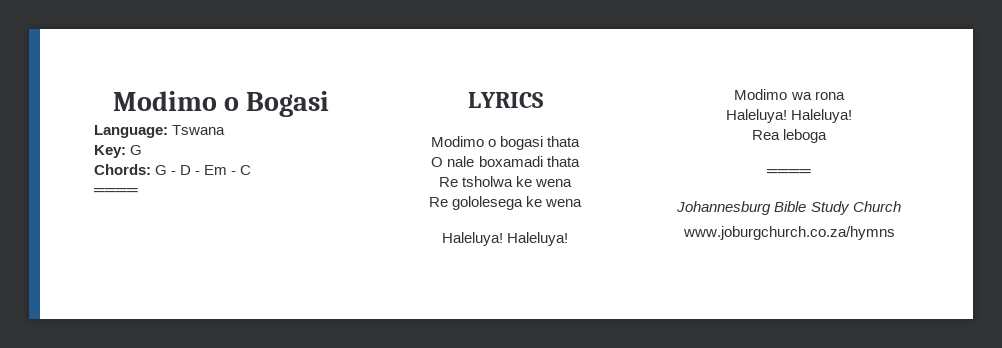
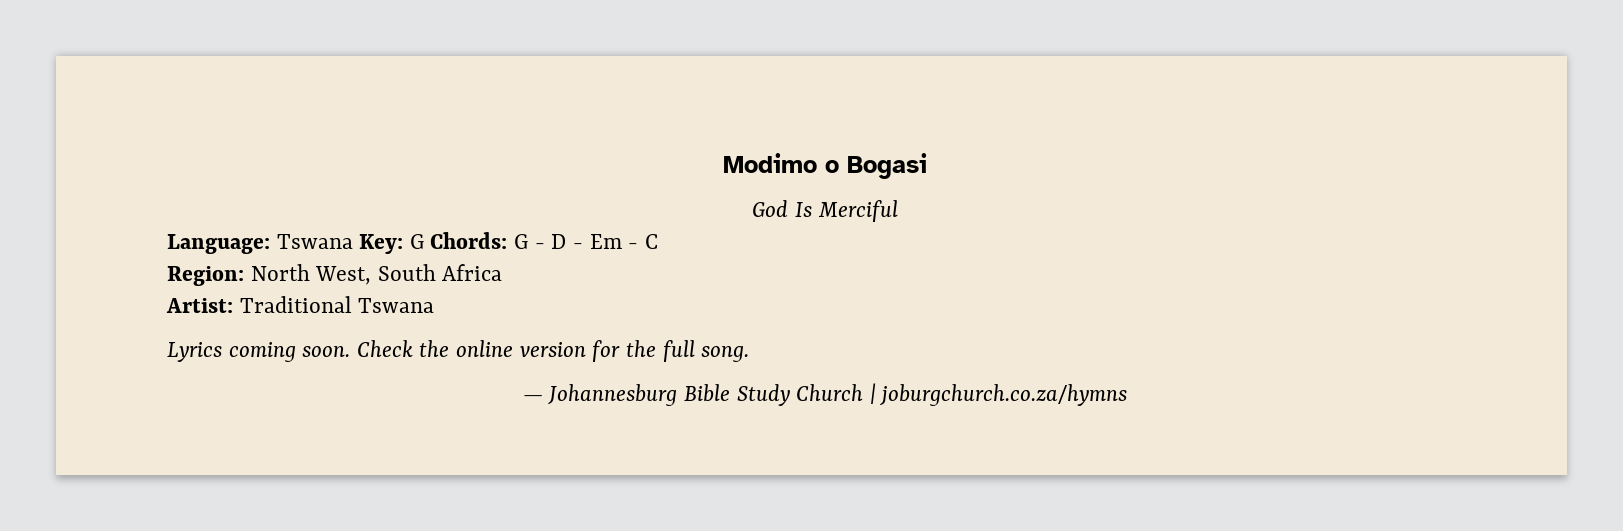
+ God Is Merciful
- Language: Tswana
- Key: G
- Chords: G - D - Em - C
- ════
- LYRICS
- Modimo o bogasi thata
- O nale boxamadi thata
- Re tsholwa ke wena
- Re gololesega ke wena
- Haleluya! Haleluya!
- Modimo wa rona
- Haleluya! Haleluya!
- Rea leboga
- ════
- Johannesburg Bible Study Church
- www.joburgchurch.co.za/hymns
+ Language: Tswana Key: G Chords: G - D - Em - C
+ Region: North West, South Africa
+ Artist: Traditional Tswana
+ Lyrics coming soon. Check the online version for the full song.
+ — Johannesburg Bible Study Church | joburgchurch.co.za/hymns

